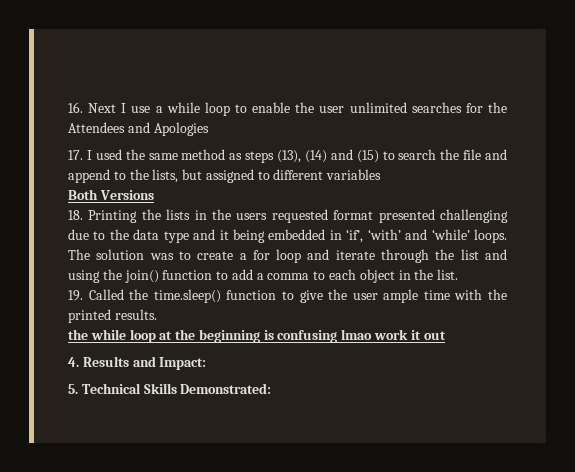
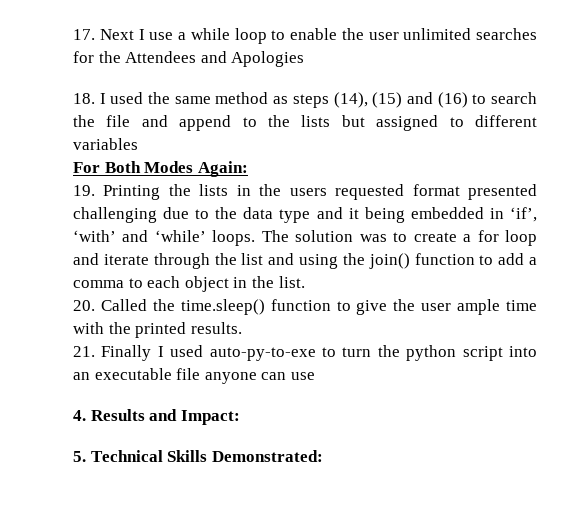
- 16. Next I use a while loop to enable the user unlimited searches for the Attendees and Apologies
+ 17. Next I use a while loop to enable the user unlimited searches for the Attendees and Apologies
- 17. I used the same method as steps (13), (14) and (15) to search the file and append to the lists, but assigned to different variables
+ 18. I used the same method as steps (14), (15) and (16) to search the file and append to the lists but assigned to different variables
- Both Versions
- 18. Printing the lists in the users requested format presented challenging due to the data type and it being embedded in ‘if’, ‘with’ and ‘while’ loops.
+ For Both Modes Again:
+ 19. Printing the lists in the users requested format presented challenging due to the data type and it being embedded in ‘if’, ‘with’ and ‘while’ loops.
- 19. Called the time.sleep() function to give the user ample time with the printed results.
+ 20. Called the time.sleep() function to give the user ample time with the printed results.
- the while loop at the beginning is confusing lmao work it out
+ 21. Finally I used auto-py-to-exe to turn the python script into an executable file anyone can use

